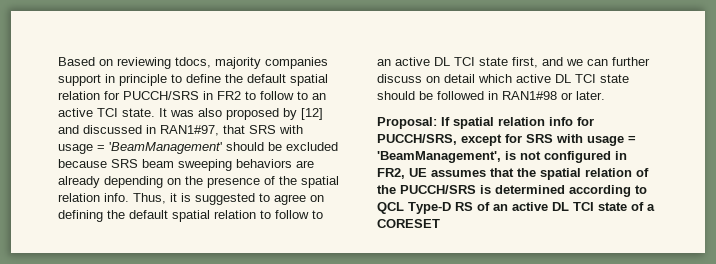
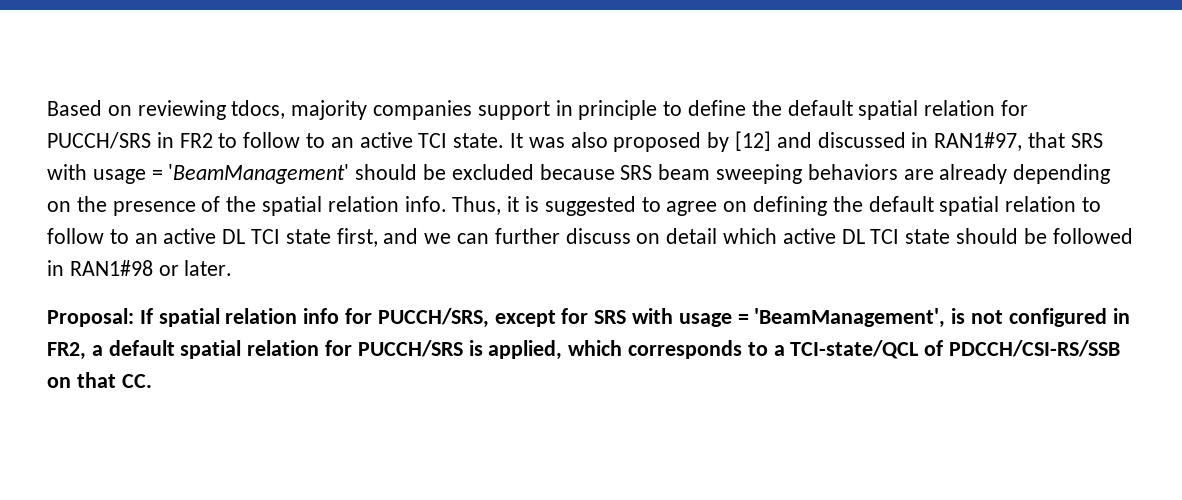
- Proposal: If spatial relation info for PUCCH/SRS, except for SRS with usage = 'BeamManagement', is not configured in FR2, UE assumes that the spatial relation of the PUCCH/SRS is determined according to QCL Type-D RS of an active DL TCI state of a CORESET
+ Proposal: If spatial relation info for PUCCH/SRS, except for SRS with usage = 'BeamManagement', is not configured in FR2, a default spatial relation for PUCCH/SRS is applied, which corresponds to a TCI-state/QCL of PDCCH/CSI-RS/SSB on that CC.

